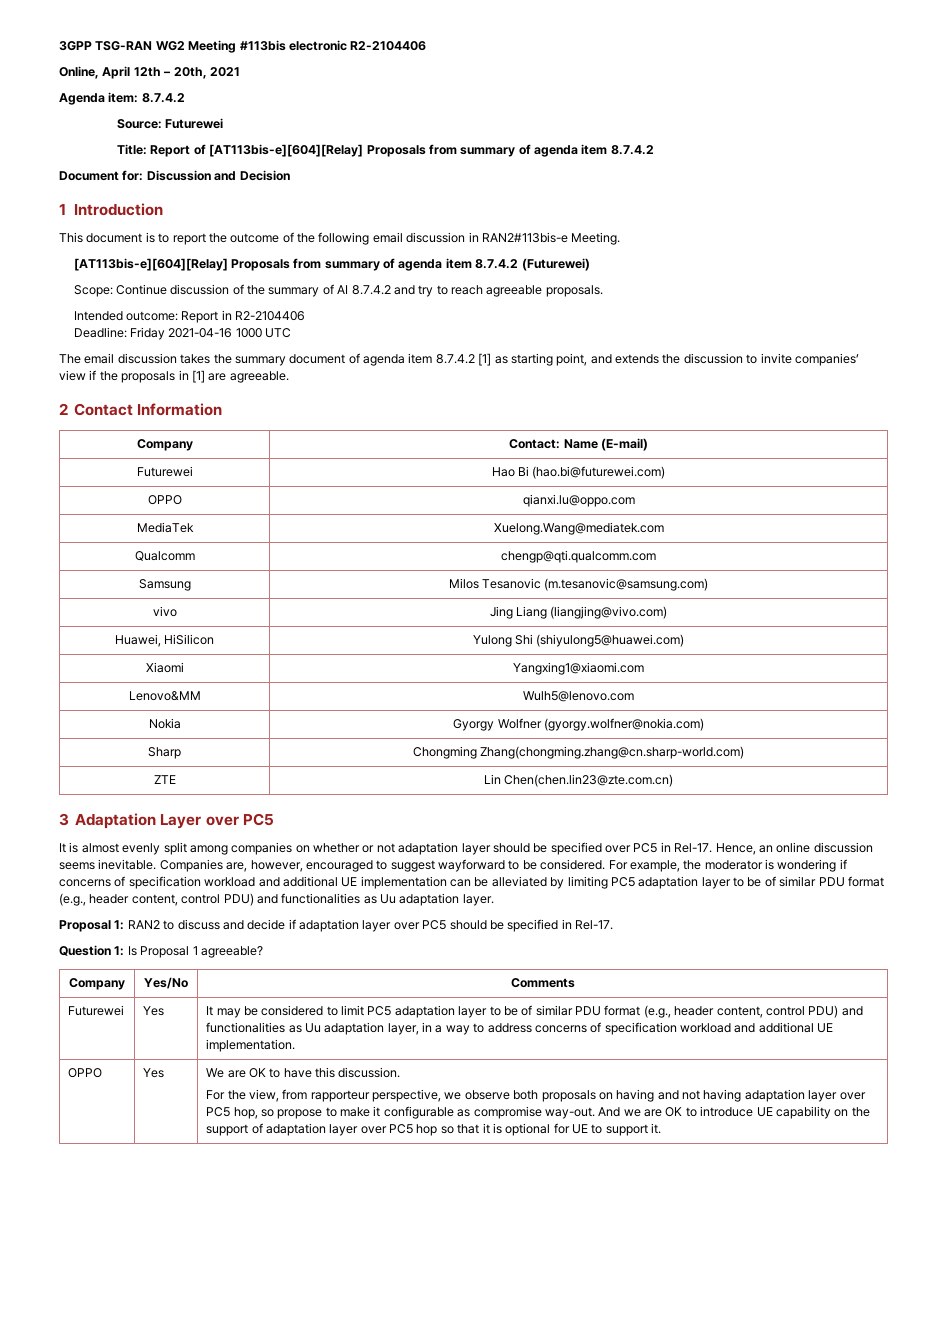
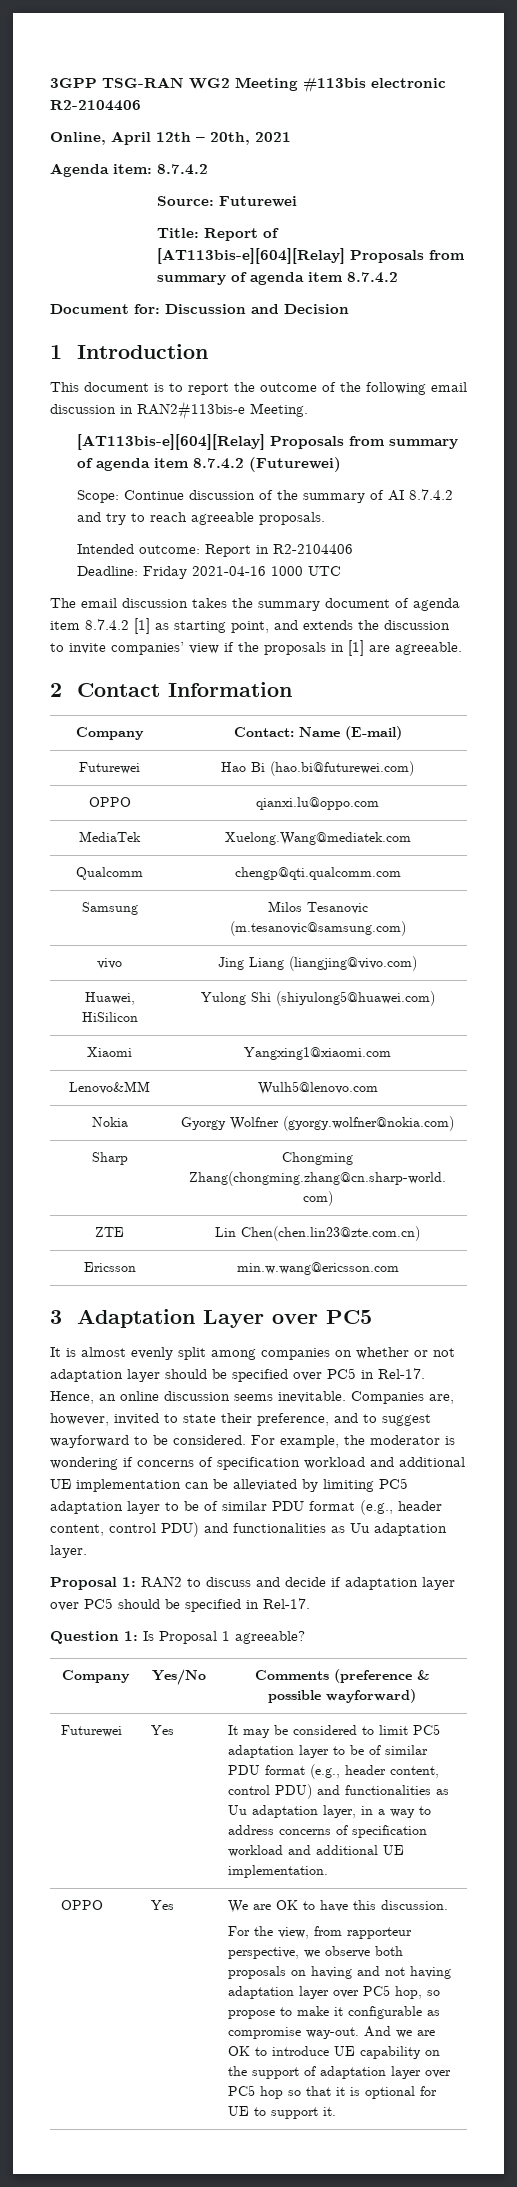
+ Ericsson | min.w.wang@ericsson.com
- Companies are, however, encouraged to suggest wayforward to be considered.
+ Companies are, however, invited to state their preference, and to suggest wayforward to be considered.
- Company | Yes/No | Comments
+ Company | Yes/No | Comments (preference & possible wayforward)

